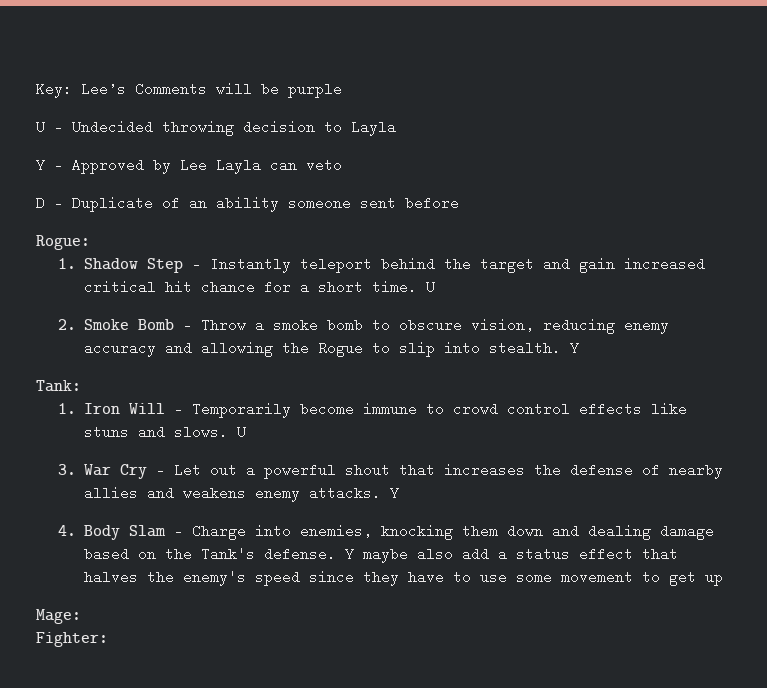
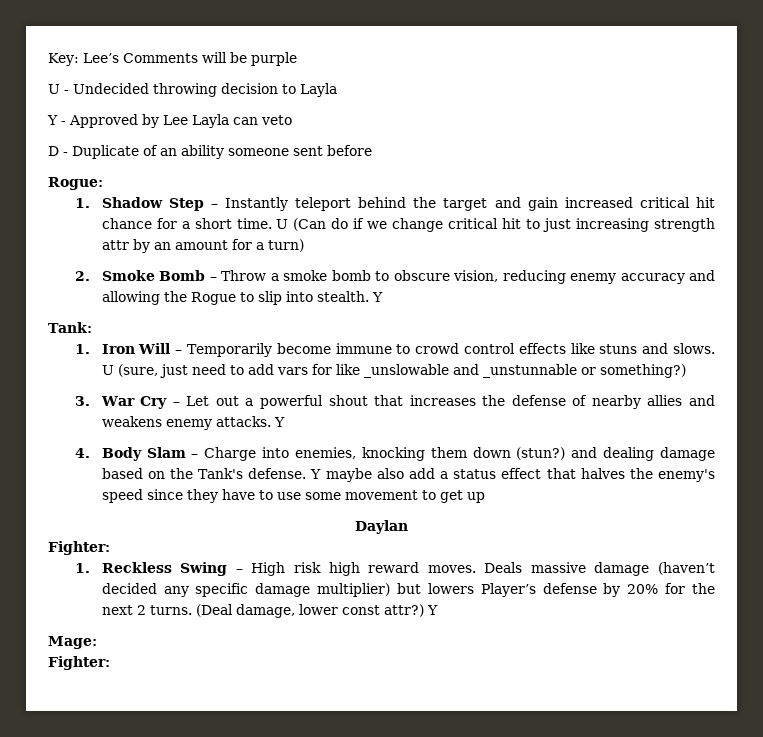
- 1. Shadow Step – Instantly teleport behind the target and gain increased critical hit chance for a short time. U
+ 1. Shadow Step – Instantly teleport behind the target and gain increased critical hit chance for a short time. U (Can do if we change critical hit to just increasing strength attr by an amount for a turn)
- 1. Iron Will – Temporarily become immune to crowd control effects like stuns and slows. U
+ 1. Iron Will – Temporarily become immune to crowd control effects like stuns and slows. U (sure, just need to add vars for like _unslowable and _unstunnable or something?)
- 4. Body Slam – Charge into enemies, knocking them down and dealing damage based on the Tank's defense.
+ 4. Body Slam – Charge into enemies, knocking them down (stun?) and dealing damage based on the Tank's defense.
+ Daylan
+ Fighter:
+ 1. Reckless Swing – High risk high reward moves. Deals massive damage (haven’t decided any specific damage multiplier) but lowers Player’s defense by 20% for the next 2 turns. (Deal damage, lower const attr?) Y

